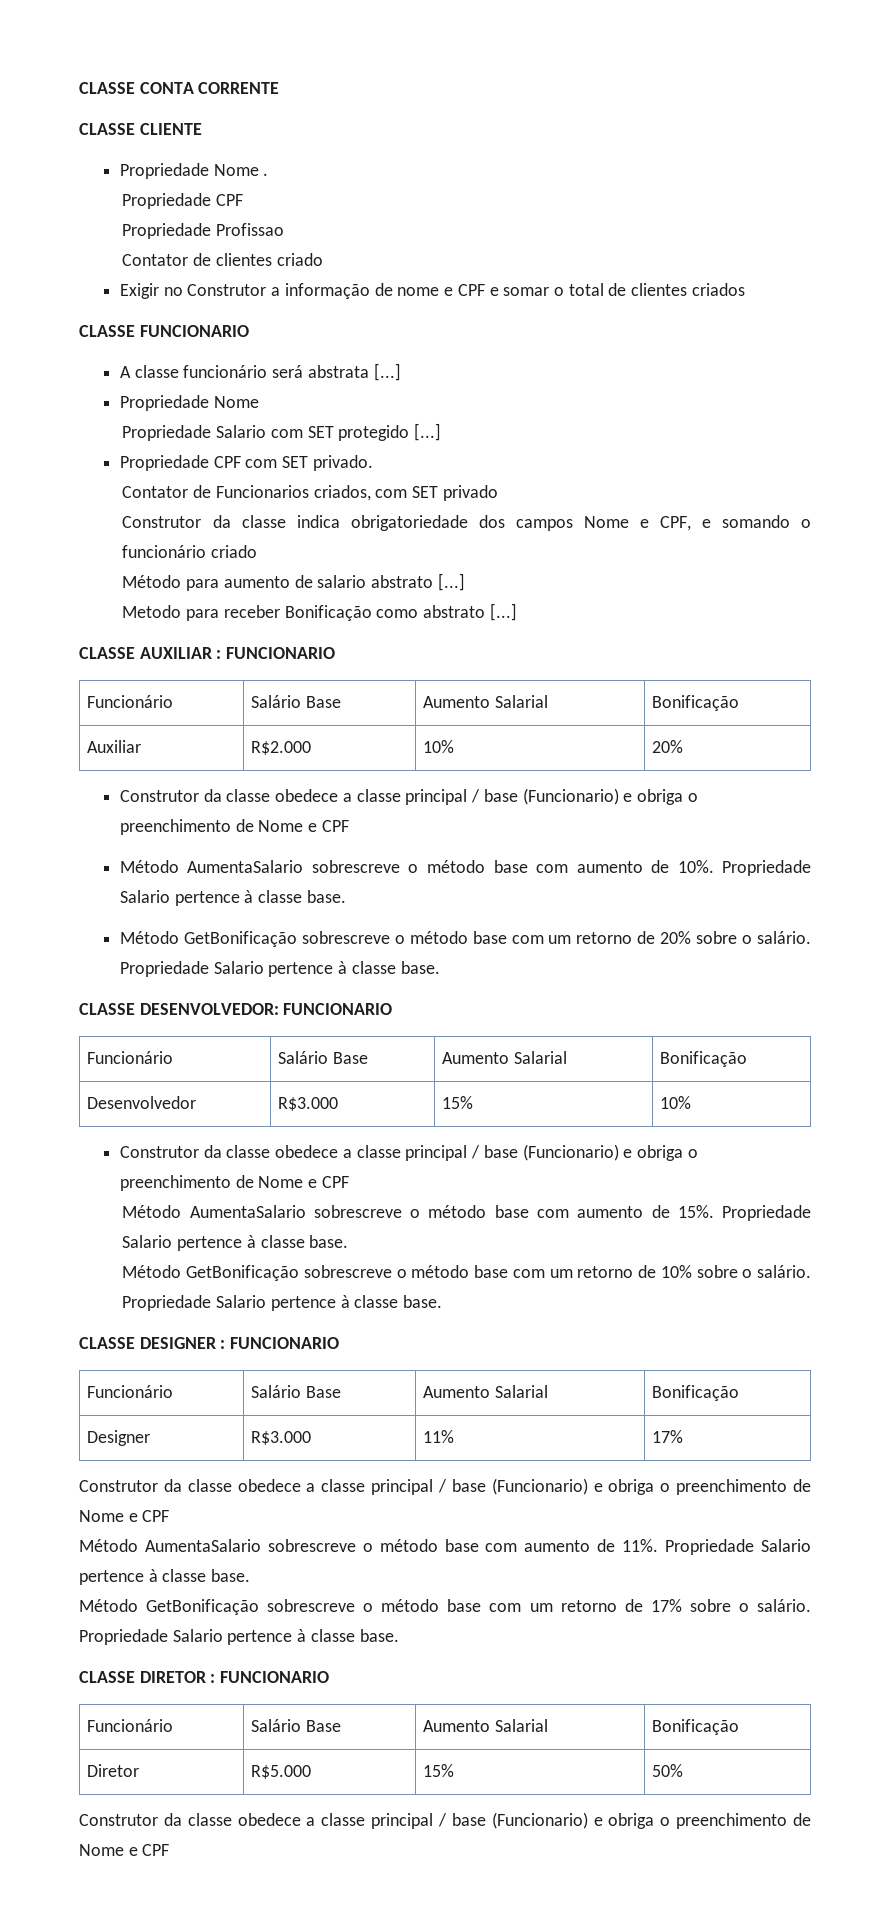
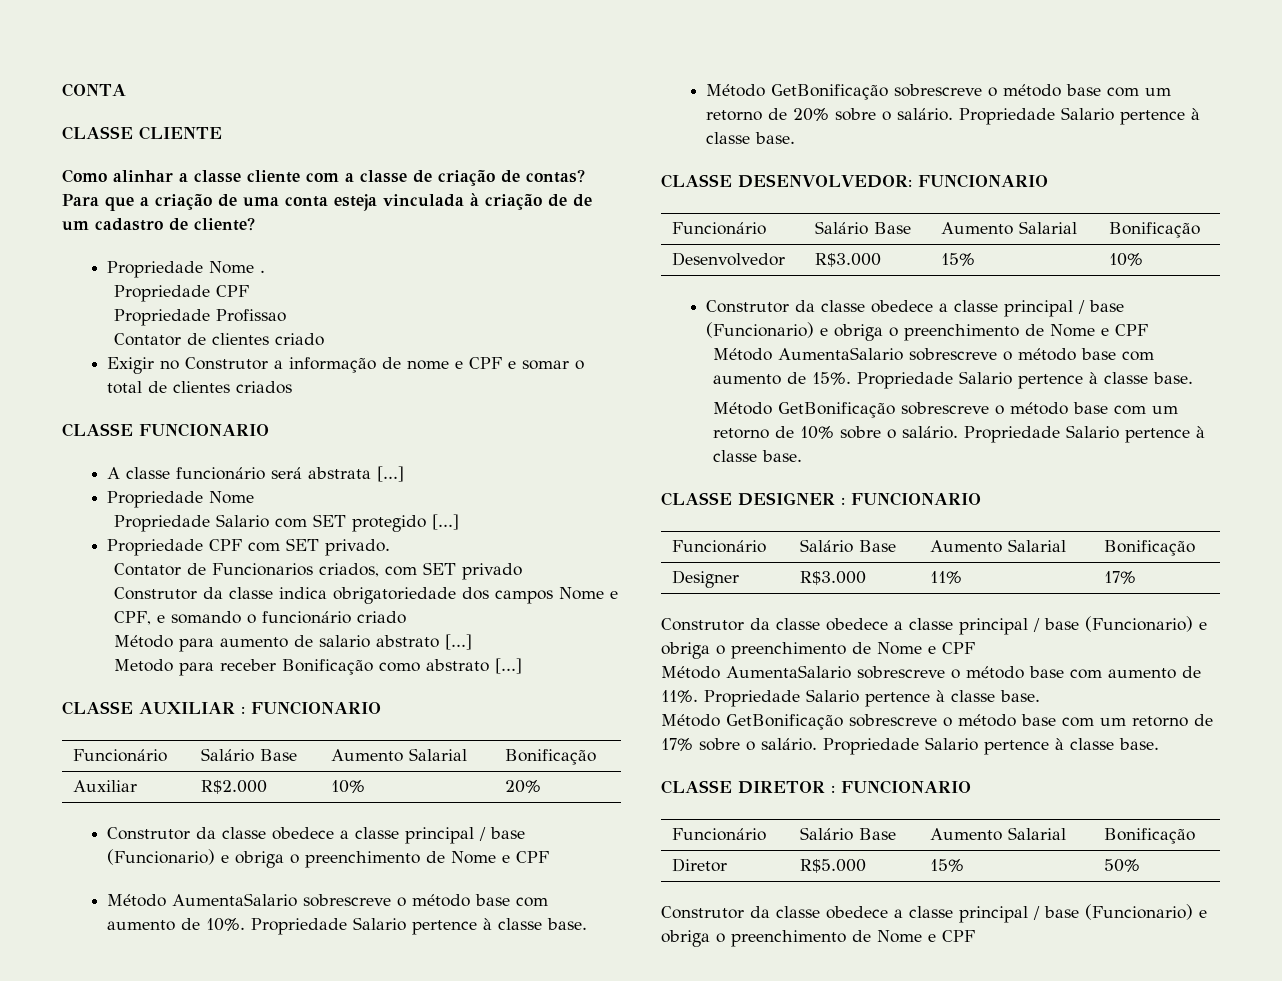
- CLASSE CONTA CORRENTE
+ CONTA
+ Como alinhar a classe cliente com a classe de criação de contas? Para que a criação de uma conta esteja vinculada à criação de de um cadastro de cliente?

